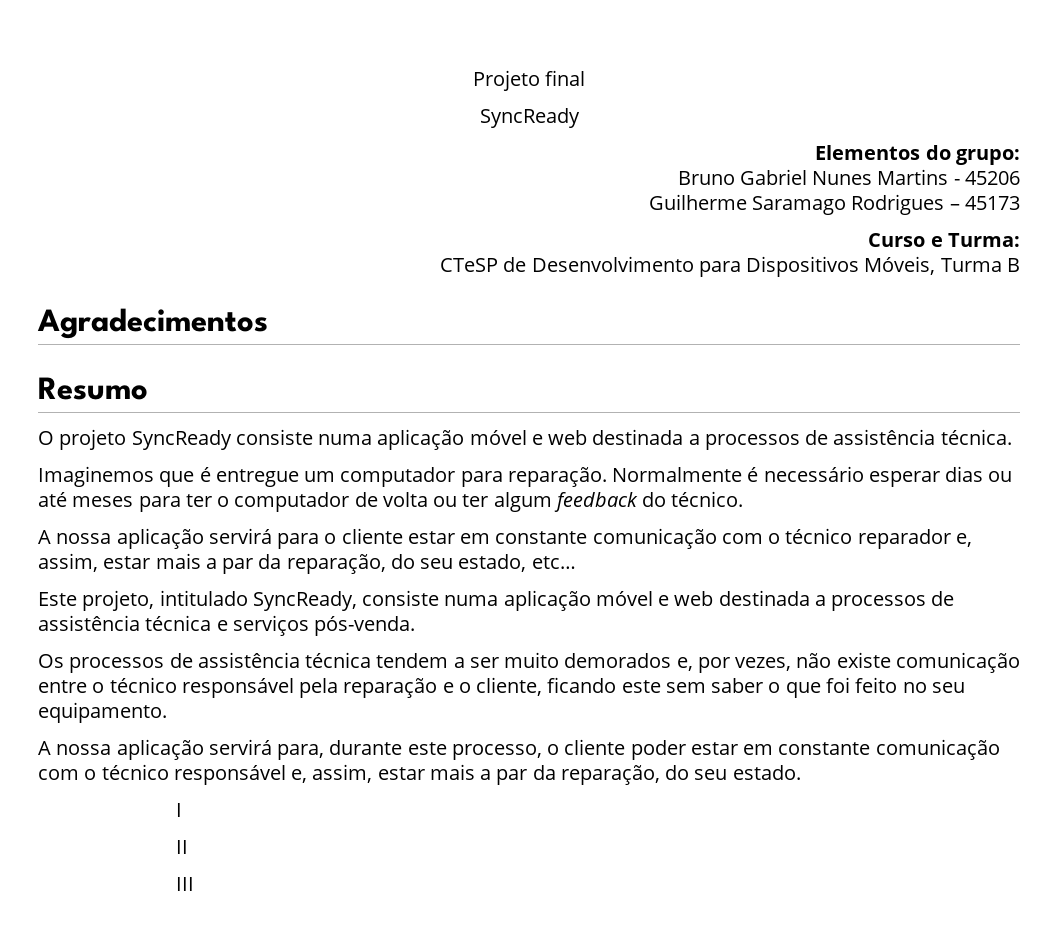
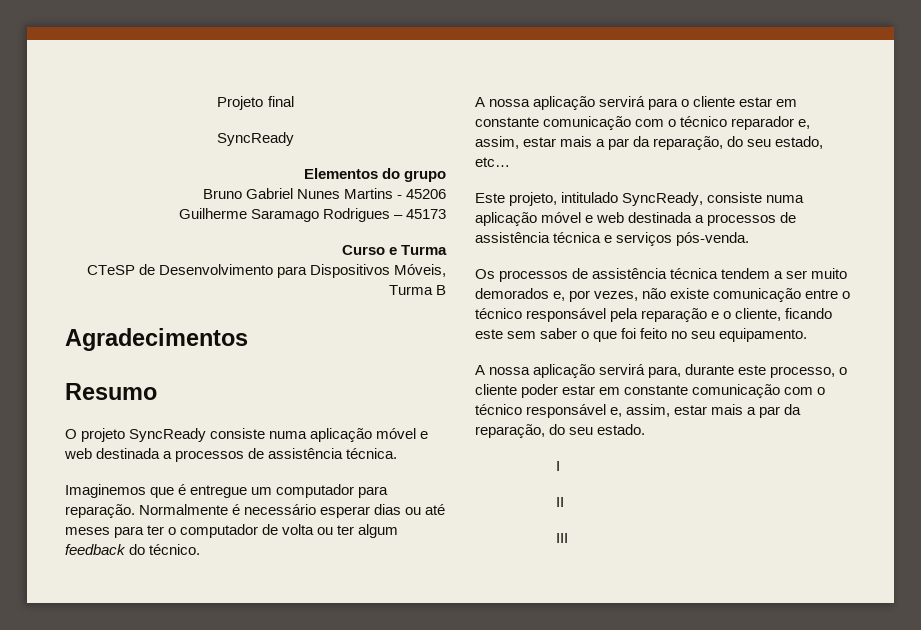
- Elementos do grupo:
+ Elementos do grupo
- Curso e Turma:
+ Curso e Turma

